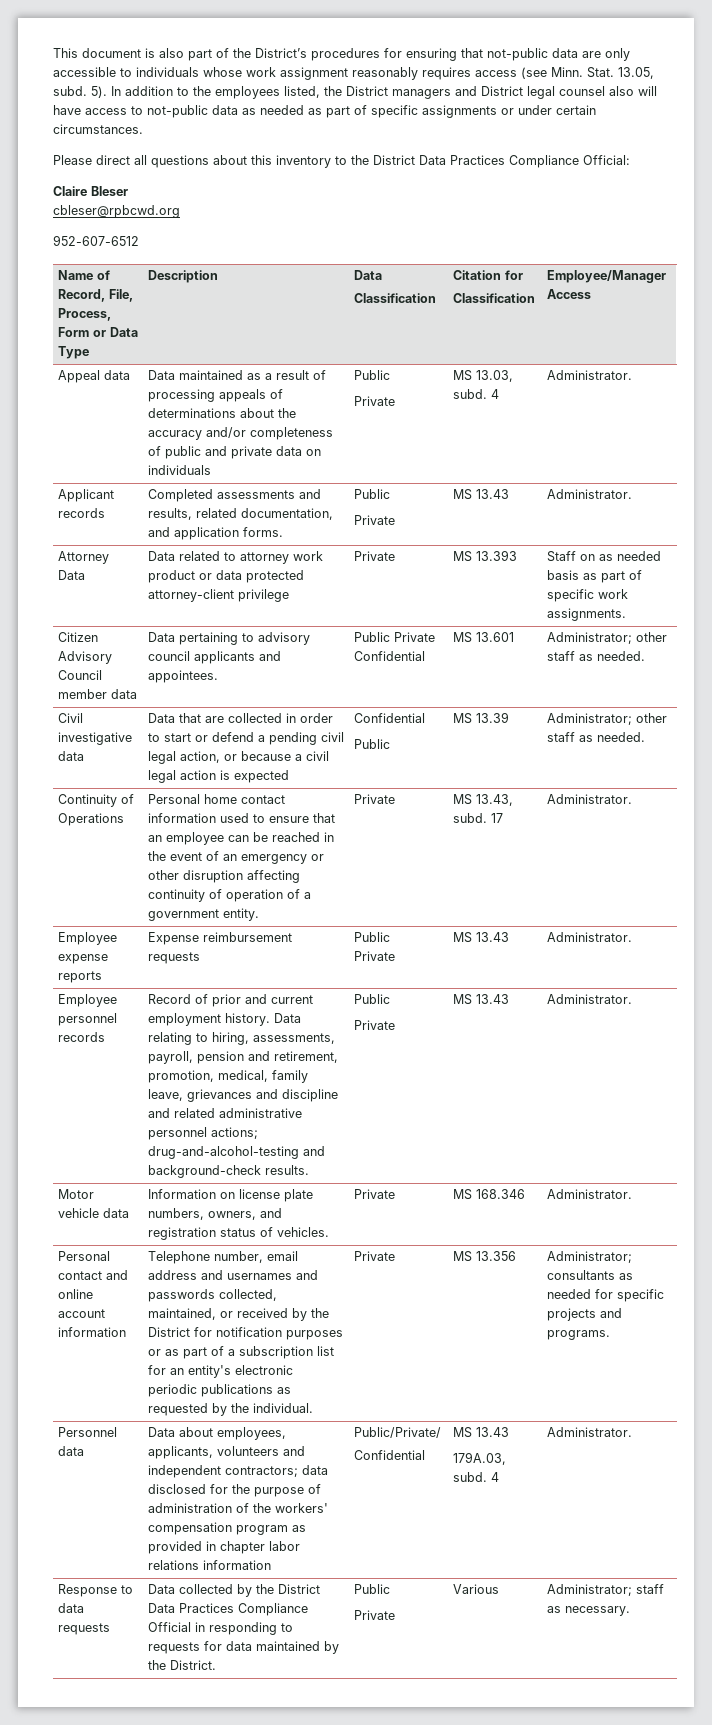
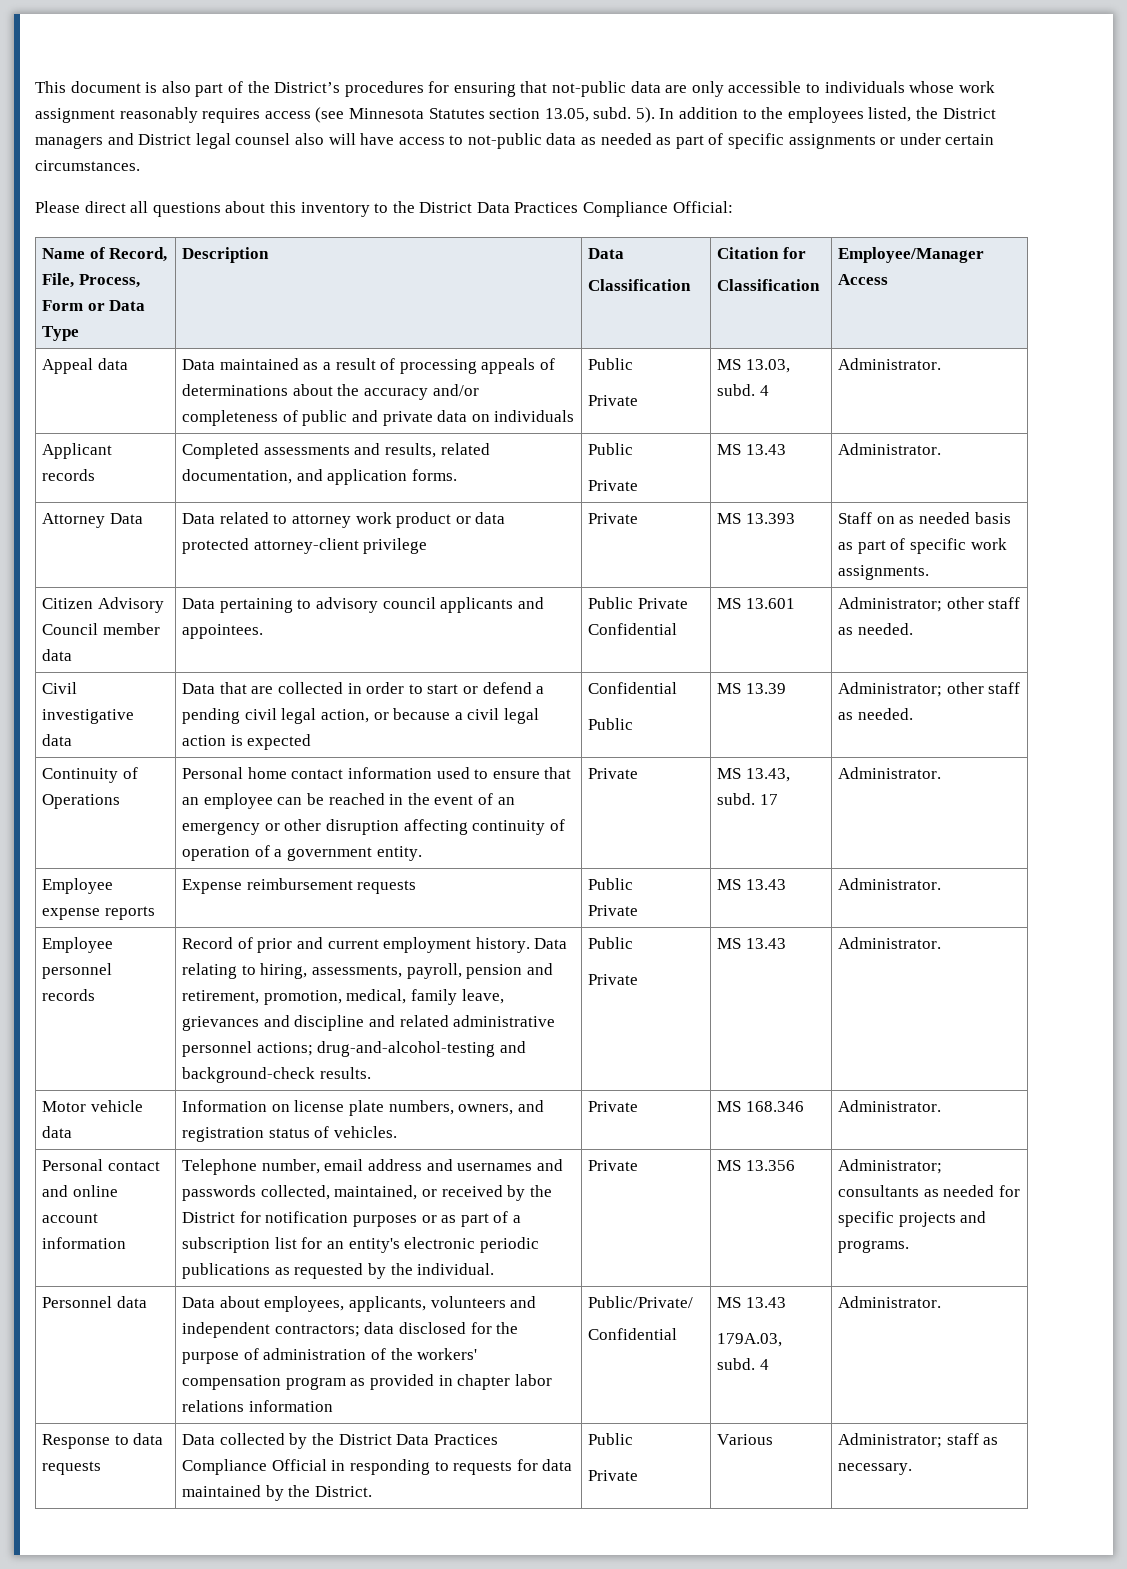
- This document is also part of the District’s procedures for ensuring that not-public data are only accessible to individuals whose work assignment reasonably requires access (see Minn. Stat. 13.05, subd.
+ This document is also part of the District’s procedures for ensuring that not-public data are only accessible to individuals whose work assignment reasonably requires access (see Minnesota Statutes section 13.05, subd.
- Claire Bleser
- cbleser@rpbcwd.org
- 952-607-6512

